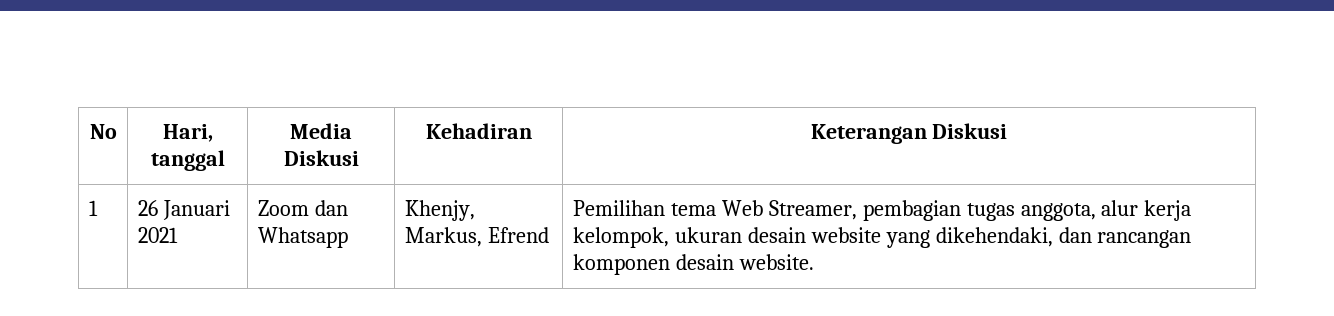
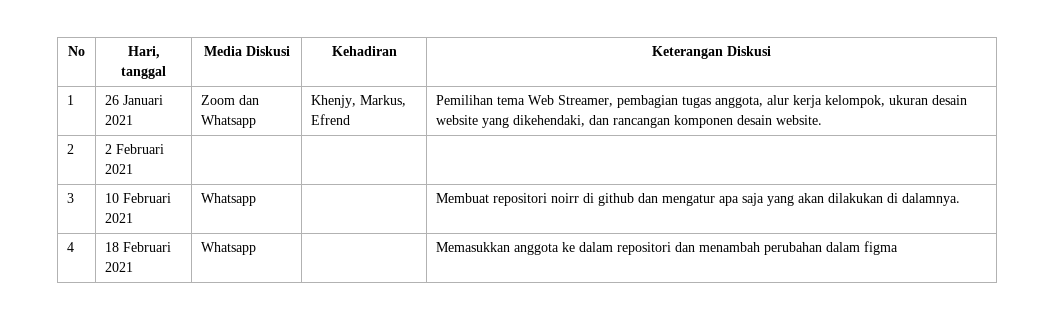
+ 2 | 2 Februari 2021 | | |
+ 3 | 10 Februari 2021 | Whatsapp | | Membuat repositori noirr di github dan mengatur apa saja yang akan dilakukan di dalamnya.
+ 4 | 18 Februari 2021 | Whatsapp | | Memasukkan anggota ke dalam repositori dan menambah perubahan dalam figma

